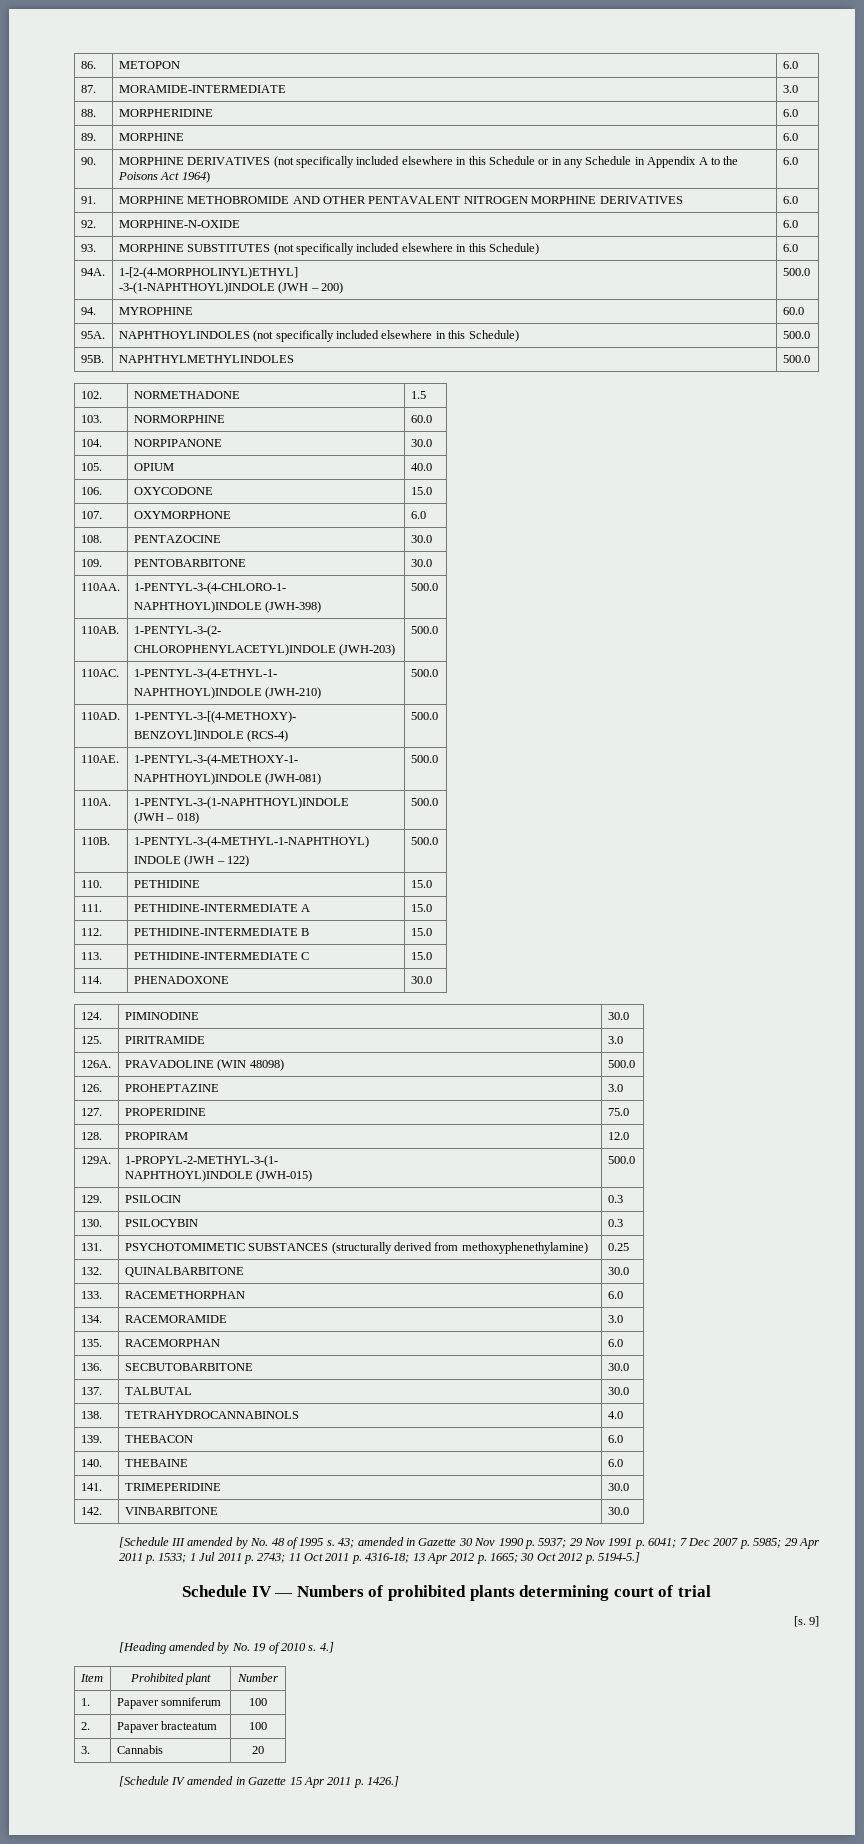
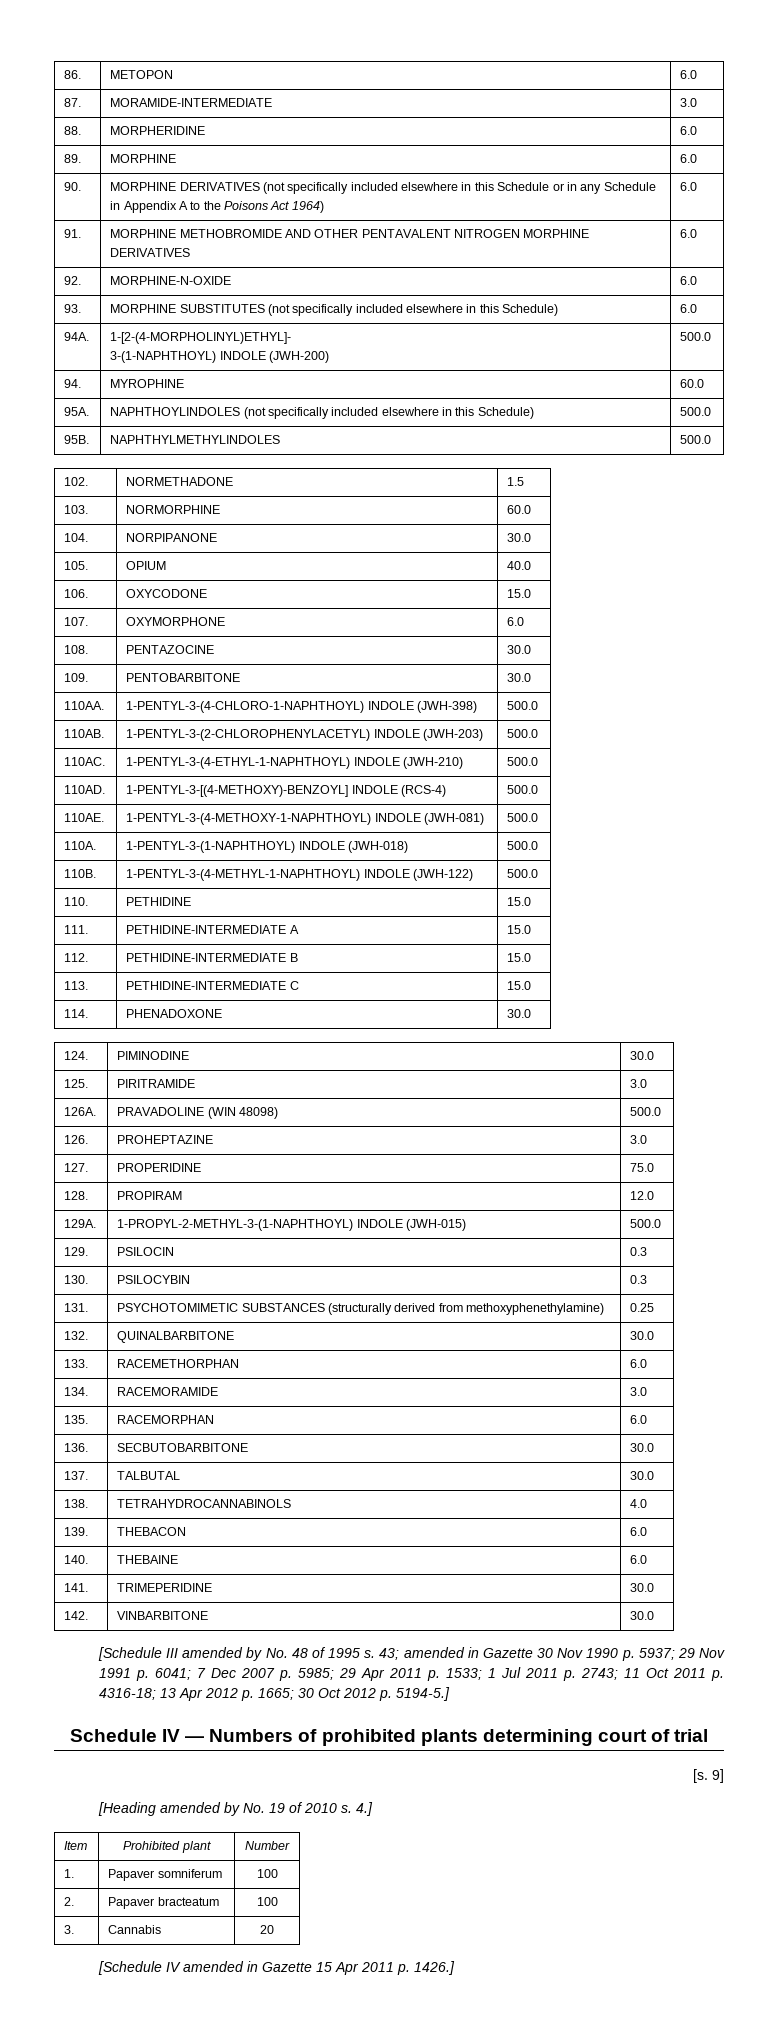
- 94A. | 1-[2-(4-MORPHOLINYL)ETHYL]
- -3-(1-NAPHTHOYL)INDOLE (JWH – 200) | 500.0
+ 94A. | 1-[2-(4-MORPHOLINYL)ETHYL]-
+ 3-(1-NAPHTHOYL) INDOLE (JWH-200) | 500.0
- 110AA. | 1-PENTYL-3-(4-CHLORO-1-
- NAPHTHOYL)INDOLE (JWH-398) | 500.0
+ 110AA. | 1-PENTYL-3-(4-CHLORO-1-NAPHTHOYL) INDOLE (JWH-398) | 500.0
- 110AB. | 1-PENTYL-3-(2-
- CHLOROPHENYLACETYL)INDOLE (JWH-203) | 500.0
+ 110AB. | 1-PENTYL-3-(2-CHLOROPHENYLACETYL) INDOLE (JWH-203) | 500.0
- 110AC. | 1-PENTYL-3-(4-ETHYL-1-
- NAPHTHOYL)INDOLE (JWH-210) | 500.0
+ 110AC. | 1-PENTYL-3-(4-ETHYL-1-NAPHTHOYL) INDOLE (JWH-210) | 500.0
- 110AD. | 1-PENTYL-3-[(4-METHOXY)-
- BENZOYL]INDOLE (RCS-4) | 500.0
+ 110AD. | 1-PENTYL-3-[(4-METHOXY)-BENZOYL] INDOLE (RCS-4) | 500.0
- 110AE. | 1-PENTYL-3-(4-METHOXY-1-
- NAPHTHOYL)INDOLE (JWH-081) | 500.0
+ 110AE. | 1-PENTYL-3-(4-METHOXY-1-NAPHTHOYL) INDOLE (JWH-081) | 500.0
- 110A. | 1-PENTYL-3-(1-NAPHTHOYL)INDOLE
- (JWH – 018) | 500.0
+ 110A. | 1-PENTYL-3-(1-NAPHTHOYL) INDOLE (JWH-018) | 500.0
- 110B. | 1-PENTYL-3-(4-METHYL-1-NAPHTHOYL)
- INDOLE (JWH – 122) | 500.0
+ 110B. | 1-PENTYL-3-(4-METHYL-1-NAPHTHOYL) INDOLE (JWH-122) | 500.0
- 129A. | 1-PROPYL-2-METHYL-3-(1-
- NAPHTHOYL)INDOLE (JWH-015) | 500.0
+ 129A. | 1-PROPYL-2-METHYL-3-(1-NAPHTHOYL) INDOLE (JWH-015) | 500.0

